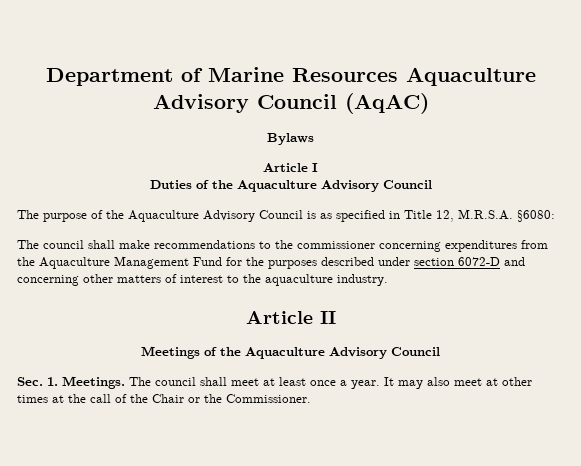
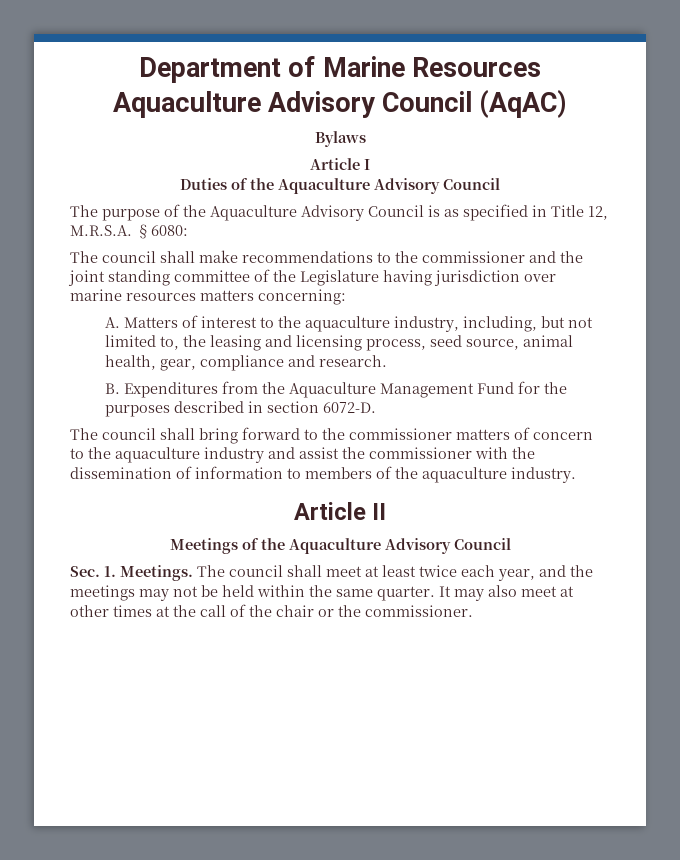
- The council shall make recommendations to the commissioner concerning expenditures from the Aquaculture Management Fund for the purposes described under section 6072-D and concerning other matters of interest to the aquaculture industry.
+ The council shall make recommendations to the commissioner and the joint standing committee of the Legislature having jurisdiction over marine resources matters concerning:
+ A. Matters of interest to the aquaculture industry, including, but not limited to, the leasing and licensing process, seed source, animal health, gear, compliance and research.
+ B. Expenditures from the Aquaculture Management Fund for the purposes described in section 6072‑D.
+ The council shall bring forward to the commissioner matters of concern to the aquaculture industry and assist the commissioner with the dissemination of information to members of the aquaculture industry.
- The council shall meet at least once a year.
+ The council shall meet at least twice each year, and the meetings may not be held within the same quarter.
- It may also meet at other times at the call of the Chair or the Commissioner.
+ It may also meet at other times at the call of the chair or the commissioner.

